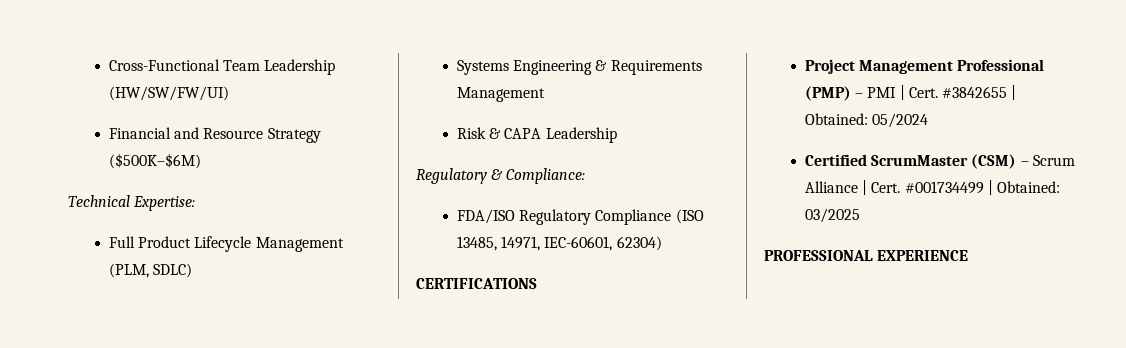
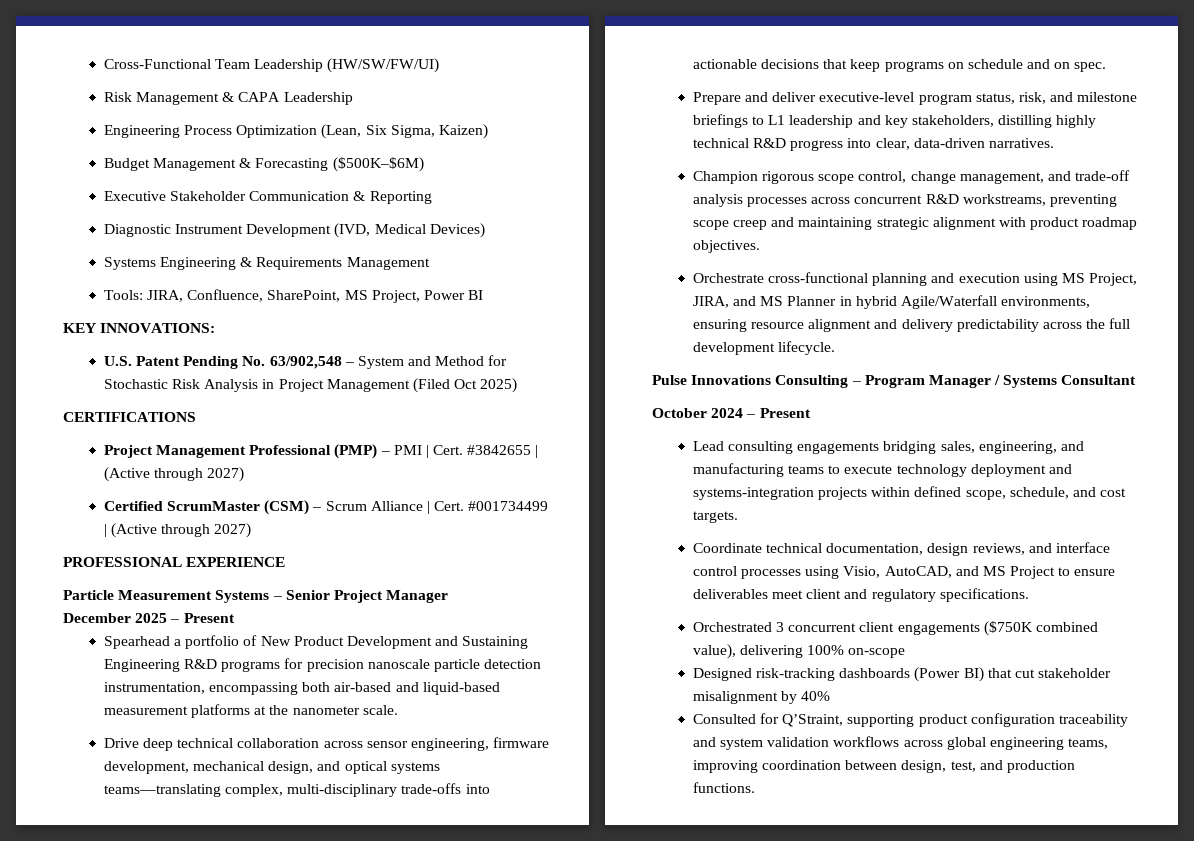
- Financial and Resource Strategy ($500K–$6M)
- Technical Expertise:
- Full Product Lifecycle Management (PLM, SDLC)
+ Risk Management & CAPA Leadership
+ Engineering Process Optimization (Lean, Six Sigma, Kaizen)
+ Budget Management & Forecasting ($500K–$6M)
+ Executive Stakeholder Communication & Reporting
+ Diagnostic Instrument Development (IVD, Medical Devices)
- Risk & CAPA Leadership
- Regulatory & Compliance:
- FDA/ISO Regulatory Compliance (ISO 13485, 14971, IEC-60601, 62304)
+ Tools: JIRA, Confluence, SharePoint, MS Project, Power BI
+ KEY INNOVATIONS:
+ U.S. Patent Pending No. 63/902,548 – System and Method for Stochastic Risk Analysis in Project Management (Filed Oct 2025)
- #3842655 | Obtained: 05/2024
+ #3842655 | (Active through 2027)
- #001734499 | Obtained: 03/2025
+ #001734499 | (Active through 2027)
+ Particle Measurement Systems – Senior Project Manager
+ December 2025 – Present
+ Spearhead a portfolio of New Product Development and Sustaining Engineering R&D programs for precision nanoscale particle detection instrumentation, encompassing both air-based and liquid-based measurement platforms at the nanometer scale.
+ Drive deep technical collaboration across sensor engineering, firmware development, mechanical design, and optical systems teams—translating complex, multi-disciplinary trade-offs into actionable decisions that keep programs on schedule and on spec.
+ Prepare and deliver executive-level program status, risk, and milestone briefings to L1 leadership and key stakeholders, distilling highly technical R&D progress into clear, data-driven narratives.
+ Champion rigorous scope control, change management, and trade-off analysis processes across concurrent R&D workstreams, preventing scope creep and maintaining strategic alignment with product roadmap objectives.
+ Orchestrate cross-functional planning and execution using MS Project, JIRA, and MS Planner in hybrid Agile/Waterfall environments, ensuring resource alignment and delivery predictability across the full development lifecycle.
+ Pulse Innovations Consulting – Program Manager / Systems Consultant
+ October 2024 – Present
+ Lead consulting engagements bridging sales, engineering, and manufacturing teams to execute technology deployment and systems-integration projects within defined scope, schedule, and cost targets.
+ Coordinate technical documentation, design reviews, and interface control processes using Visio, AutoCAD, and MS Project to ensure deliverables meet client and regulatory specifications.
+ Orchestrated 3 concurrent client engagements ($750K combined value), delivering 100% on-scope
+ Designed risk-tracking dashboards (Power BI) that cut stakeholder misalignment by 40%
+ Consulted for Q’Straint, supporting product configuration traceability and system validation workflows across global engineering teams, improving coordination between design, test, and production functions.

